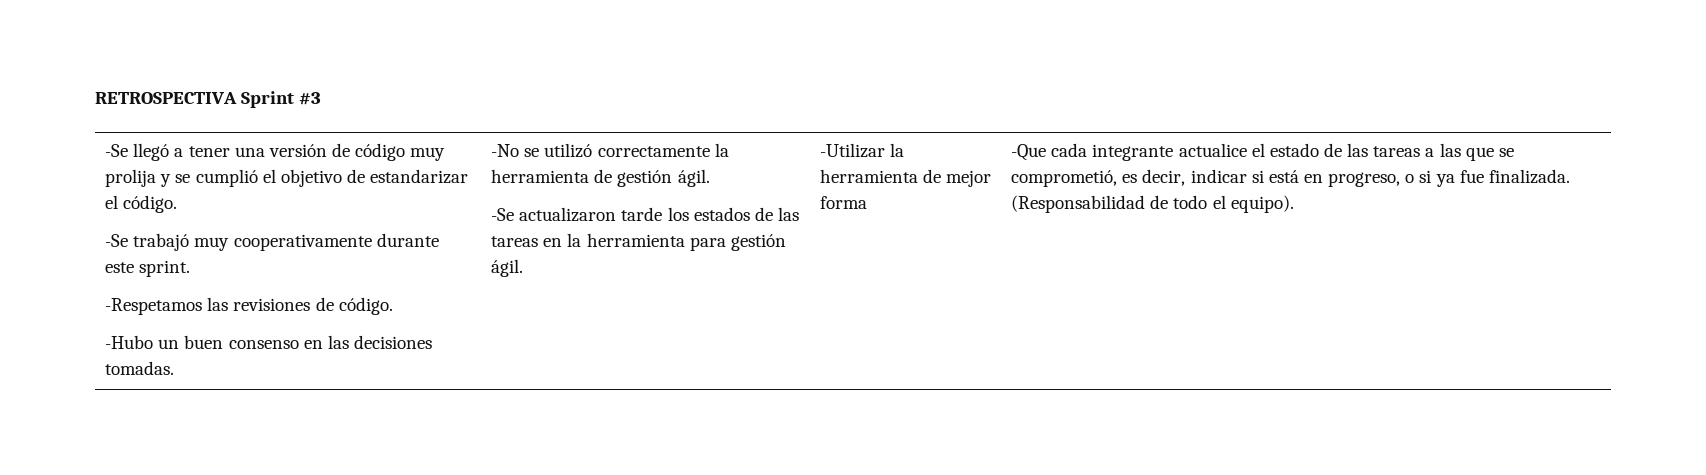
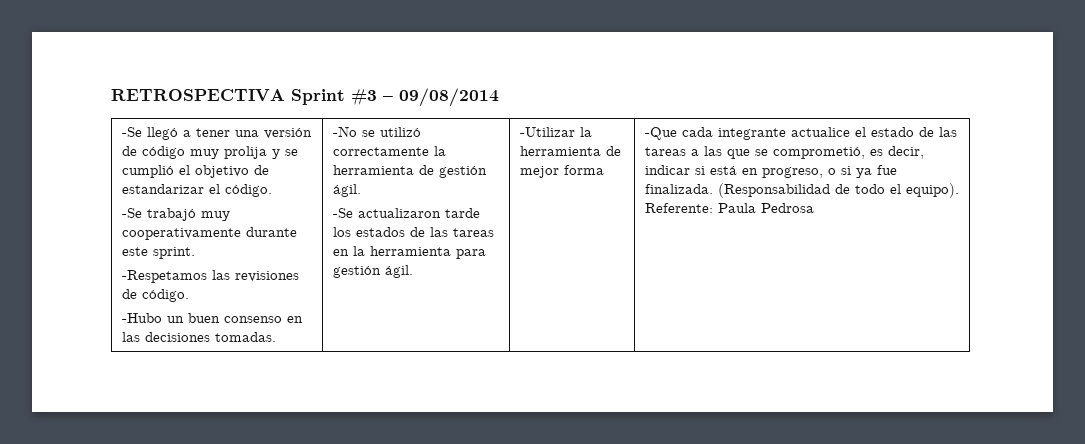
- RETROSPECTIVA Sprint #3
+ RETROSPECTIVA Sprint #3 – 09/08/2014
+ Referente: Paula Pedrosa

